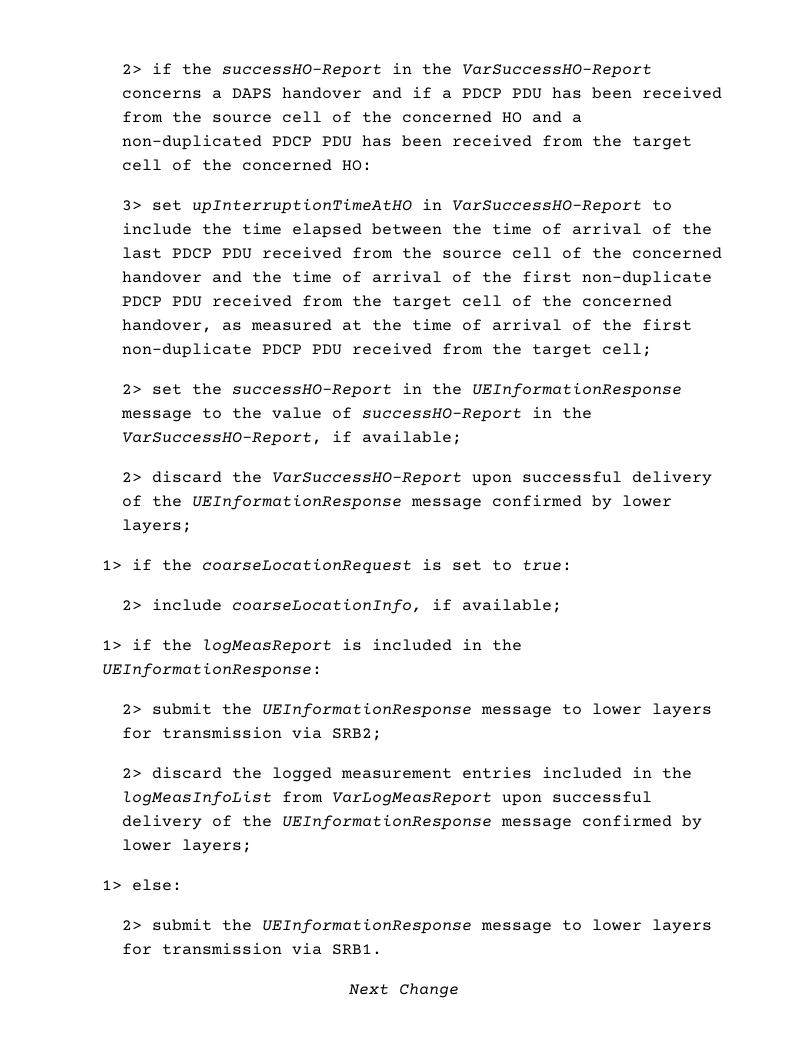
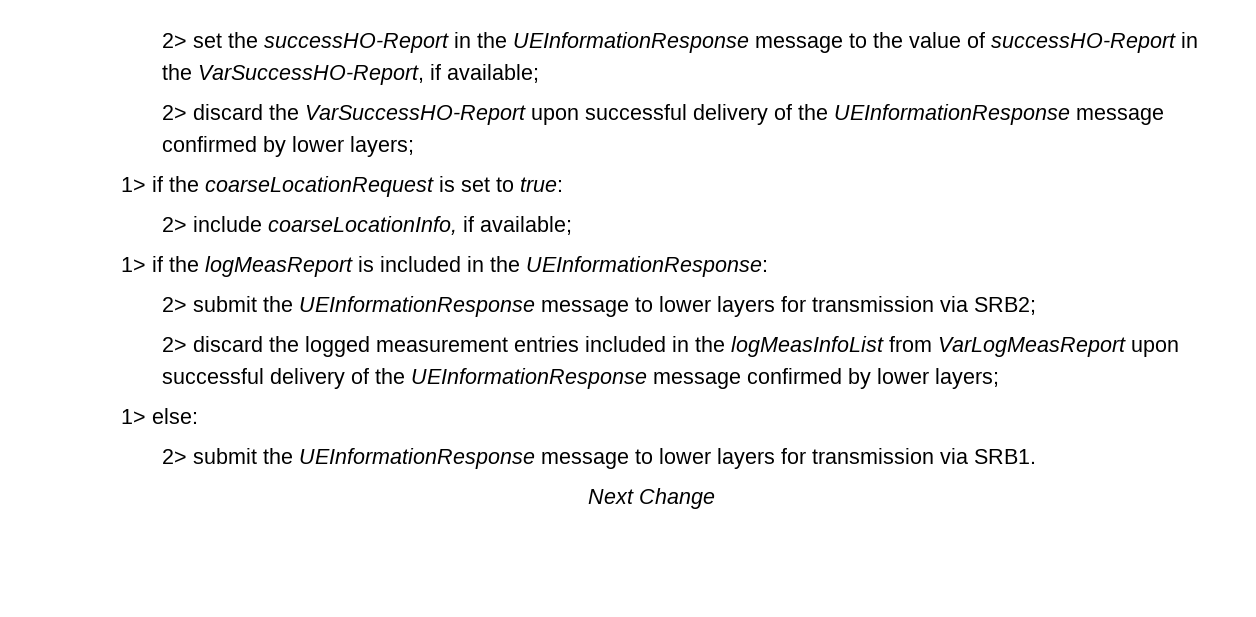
- 2> if the successHO-Report in the VarSuccessHO-Report concerns a DAPS handover and if a PDCP PDU has been received from the source cell of the concerned HO and a non-duplicated PDCP PDU has been received from the target cell of the concerned HO:
- 3> set upInterruptionTimeAtHO in VarSuccessHO-Report to include the time elapsed between the time of arrival of the last PDCP PDU received from the source cell of the concerned handover and the time of arrival of the first non-duplicate PDCP PDU received from the target cell of the concerned handover, as measured at the time of arrival of the first non-duplicate PDCP PDU received from the target cell;

